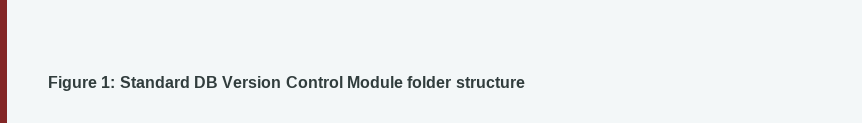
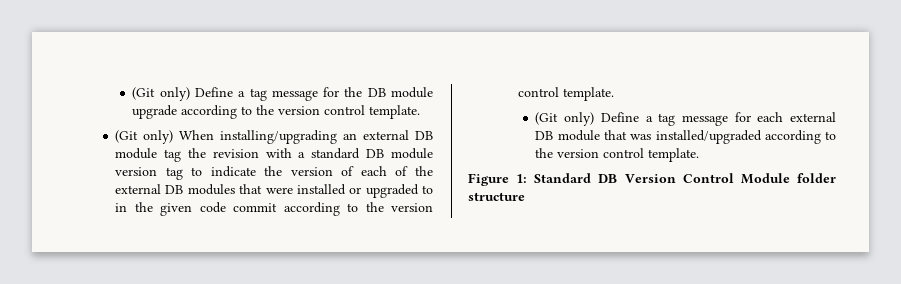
+ (Git only) Define a tag message for the DB module upgrade according to the version control template.
+ (Git only) When installing/upgrading an external DB module tag the revision with a standard DB module version tag to indicate the version of each of the external DB modules that were installed or upgraded to in the given code commit according to the version control template.
+ (Git only) Define a tag message for each external DB module that was installed/upgraded according to the version control template.

